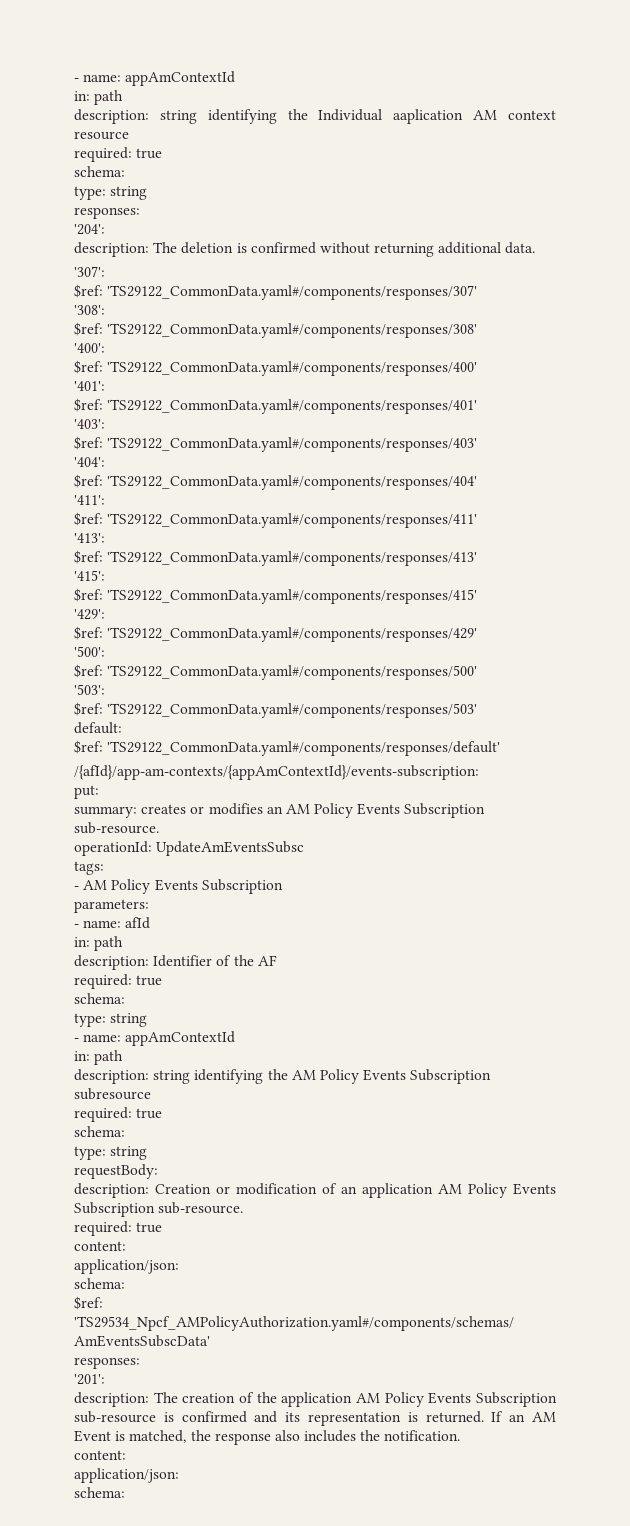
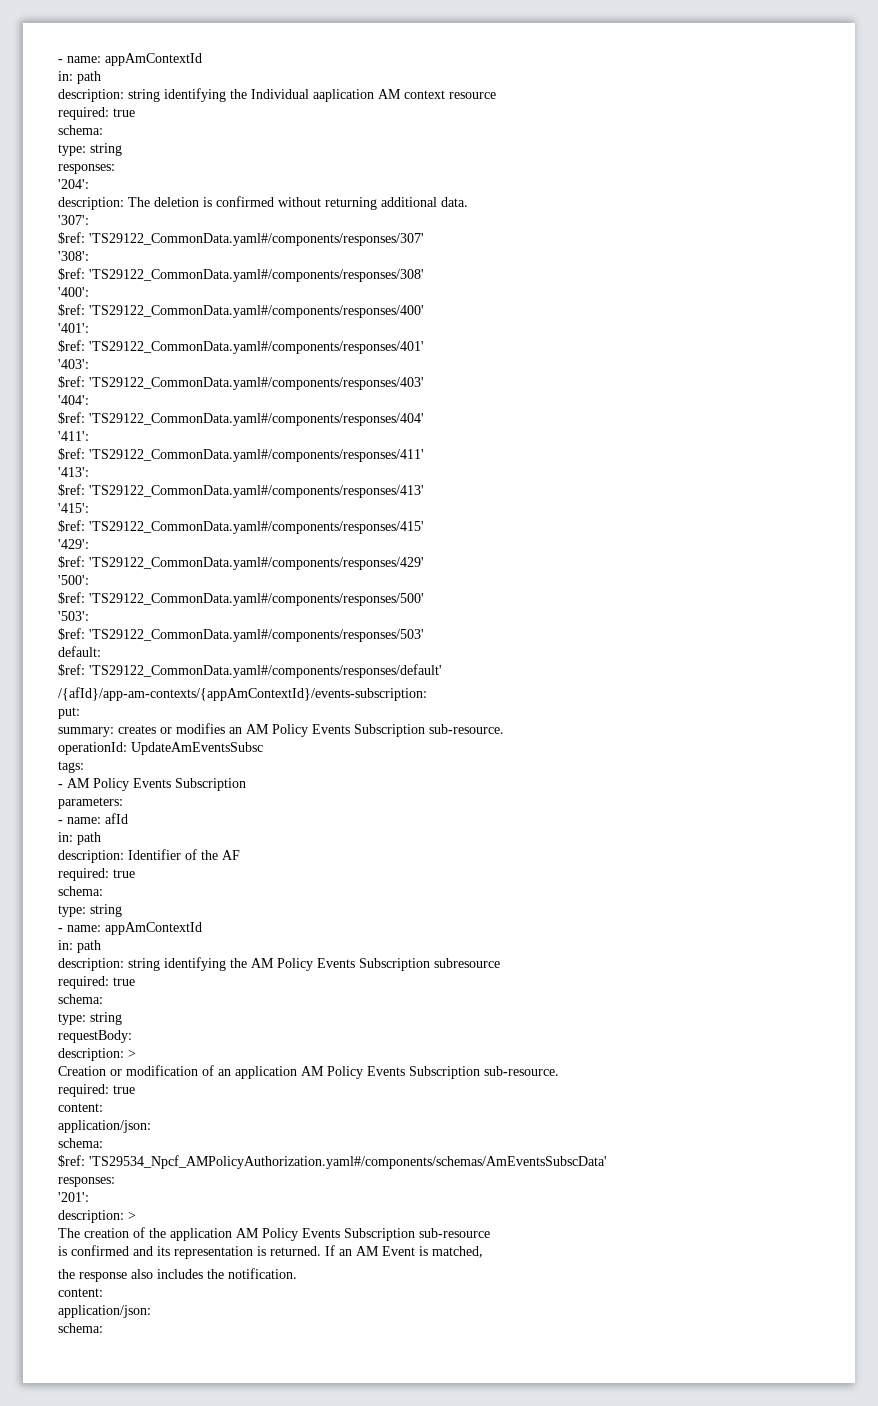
  requestBody:
- description: Creation or modification of an application AM Policy Events Subscription sub-resource.
+ description: >
+ Creation or modification of an application AM Policy Events Subscription sub-resource.
  '201':
- description: The creation of the application AM Policy Events Subscription sub-resource is confirmed and its representation is returned.
+ description: >
+ The creation of the application AM Policy Events Subscription sub-resource
+ is confirmed and its representation is returned.
- If an AM Event is matched, the response also includes the notification.
+ If an AM Event is matched,
+ the response also includes the notification.

